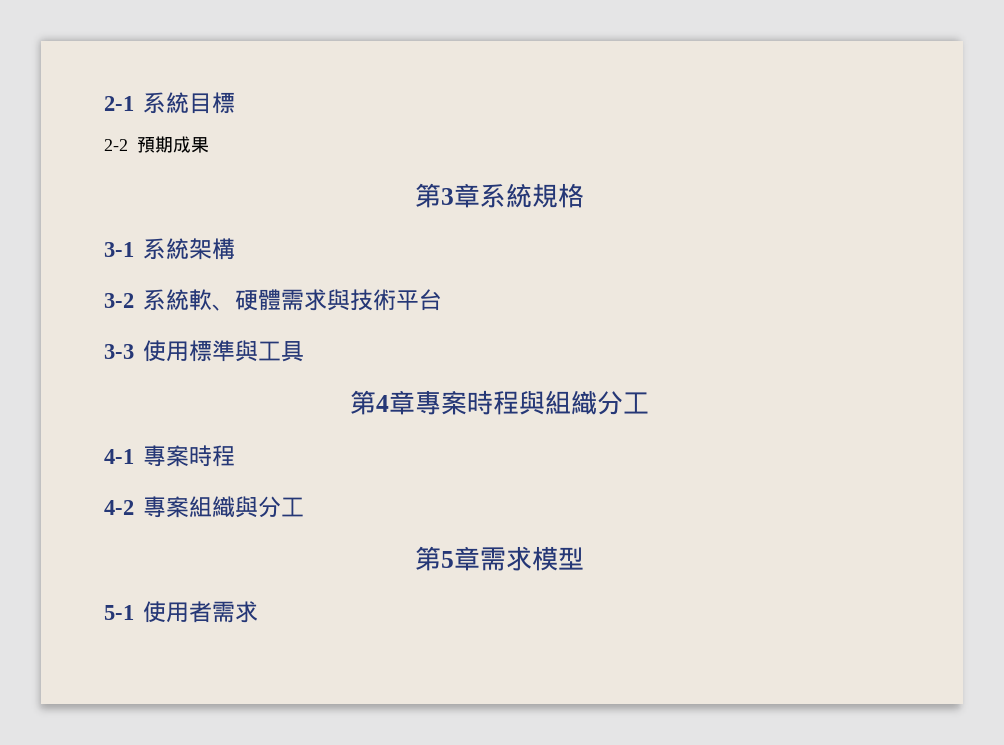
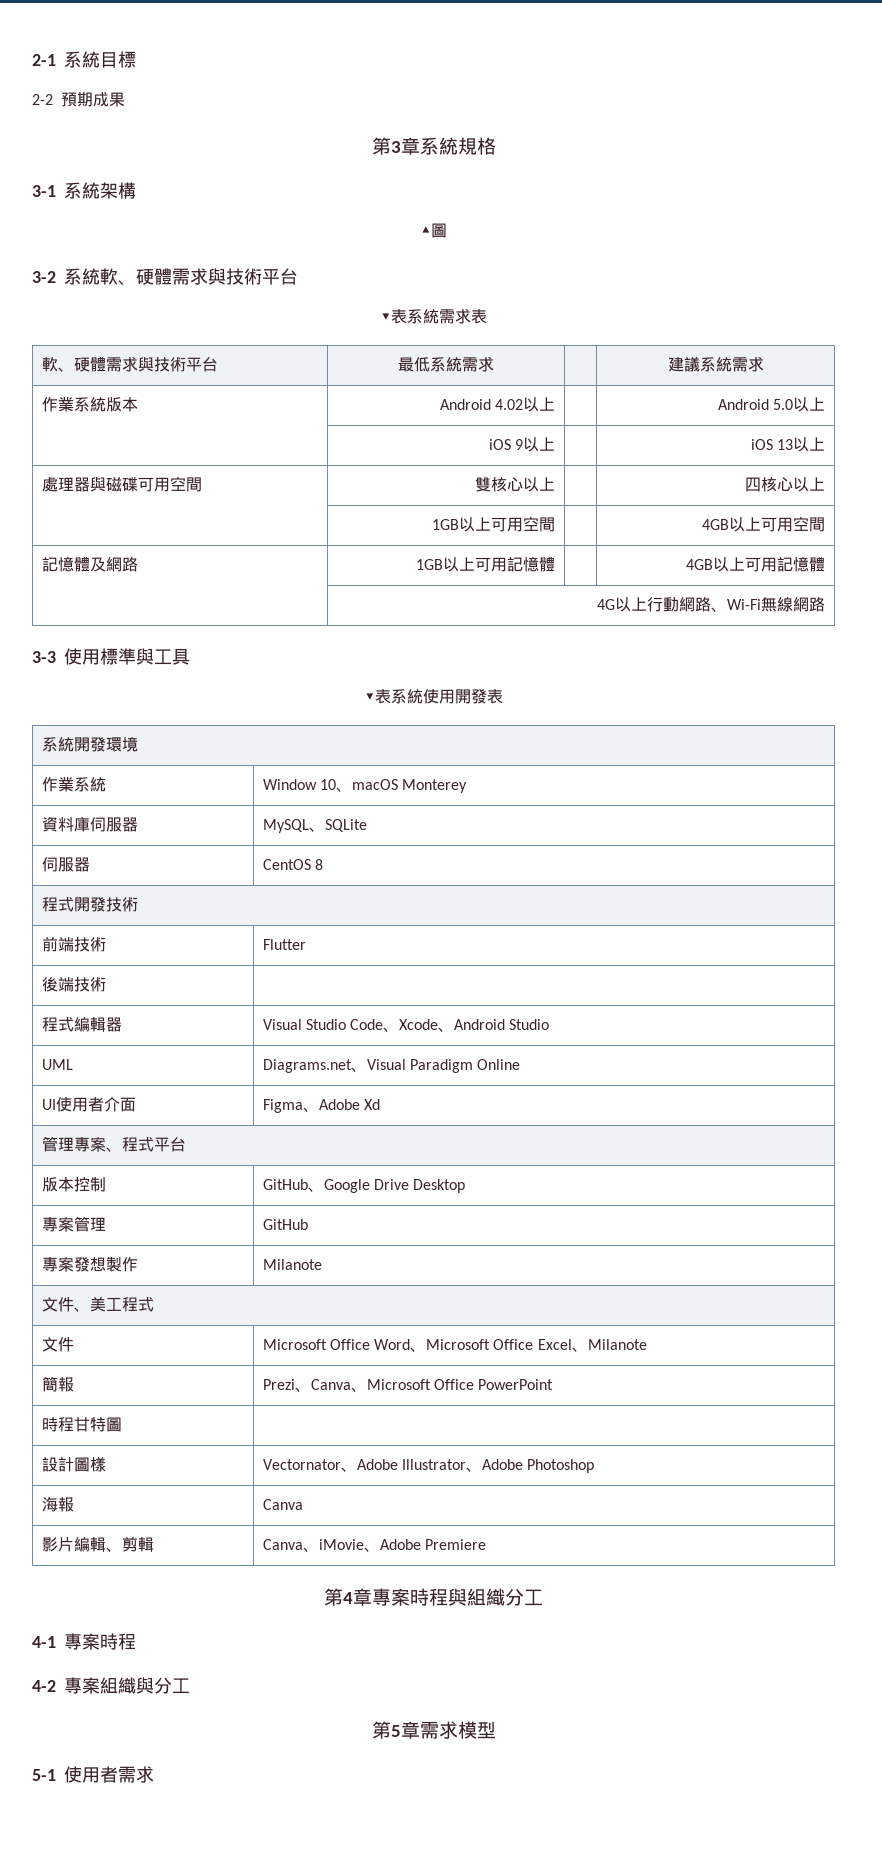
+ ▲圖
+ ▼表系統需求表
+ 軟、硬體需求與技術平台 | 最低系統需求 | | 建議系統需求
+ 作業系統版本 | Android 4.02以上 | | Android 5.0以上
+ | iOS 9以上 | | iOS 13以上
+ 處理器與磁碟可用空間 | 雙核心以上 | | 四核心以上
+ | 1GB以上可用空間 | | 4GB以上可用空間
+ 記憶體及網路 | 1GB以上可用記憶體 | | 4GB以上可用記憶體
+ | 4G以上行動網路、Wi-Fi無線網路
+ ▼表系統使用開發表
+ 系統開發環境
+ 作業系統 | Window 10、macOS Monterey
+ 資料庫伺服器 | MySQL、SQLite
+ 伺服器 | CentOS 8
+ 程式開發技術
+ 前端技術 | Flutter
+ 後端技術 |
+ 程式編輯器 | Visual Studio Code、Xcode、Android Studio
+ UML | Diagrams.net、Visual Paradigm Online
+ UI使用者介面 | Figma、Adobe Xd
+ 管理專案、程式平台
+ 版本控制 | GitHub、Google Drive Desktop
+ 專案管理 | GitHub
+ 專案發想製作 | Milanote
+ 文件、美工程式
+ 文件 | Microsoft Office Word、Microsoft Office Excel、Milanote
+ 簡報 | Prezi、Canva、Microsoft Office PowerPoint
+ 時程甘特圖 |
+ 設計圖樣 | Vectornator、Adobe Illustrator、Adobe Photoshop
+ 海報 | Canva
+ 影片編輯、剪輯 | Canva、iMovie、Adobe Premiere

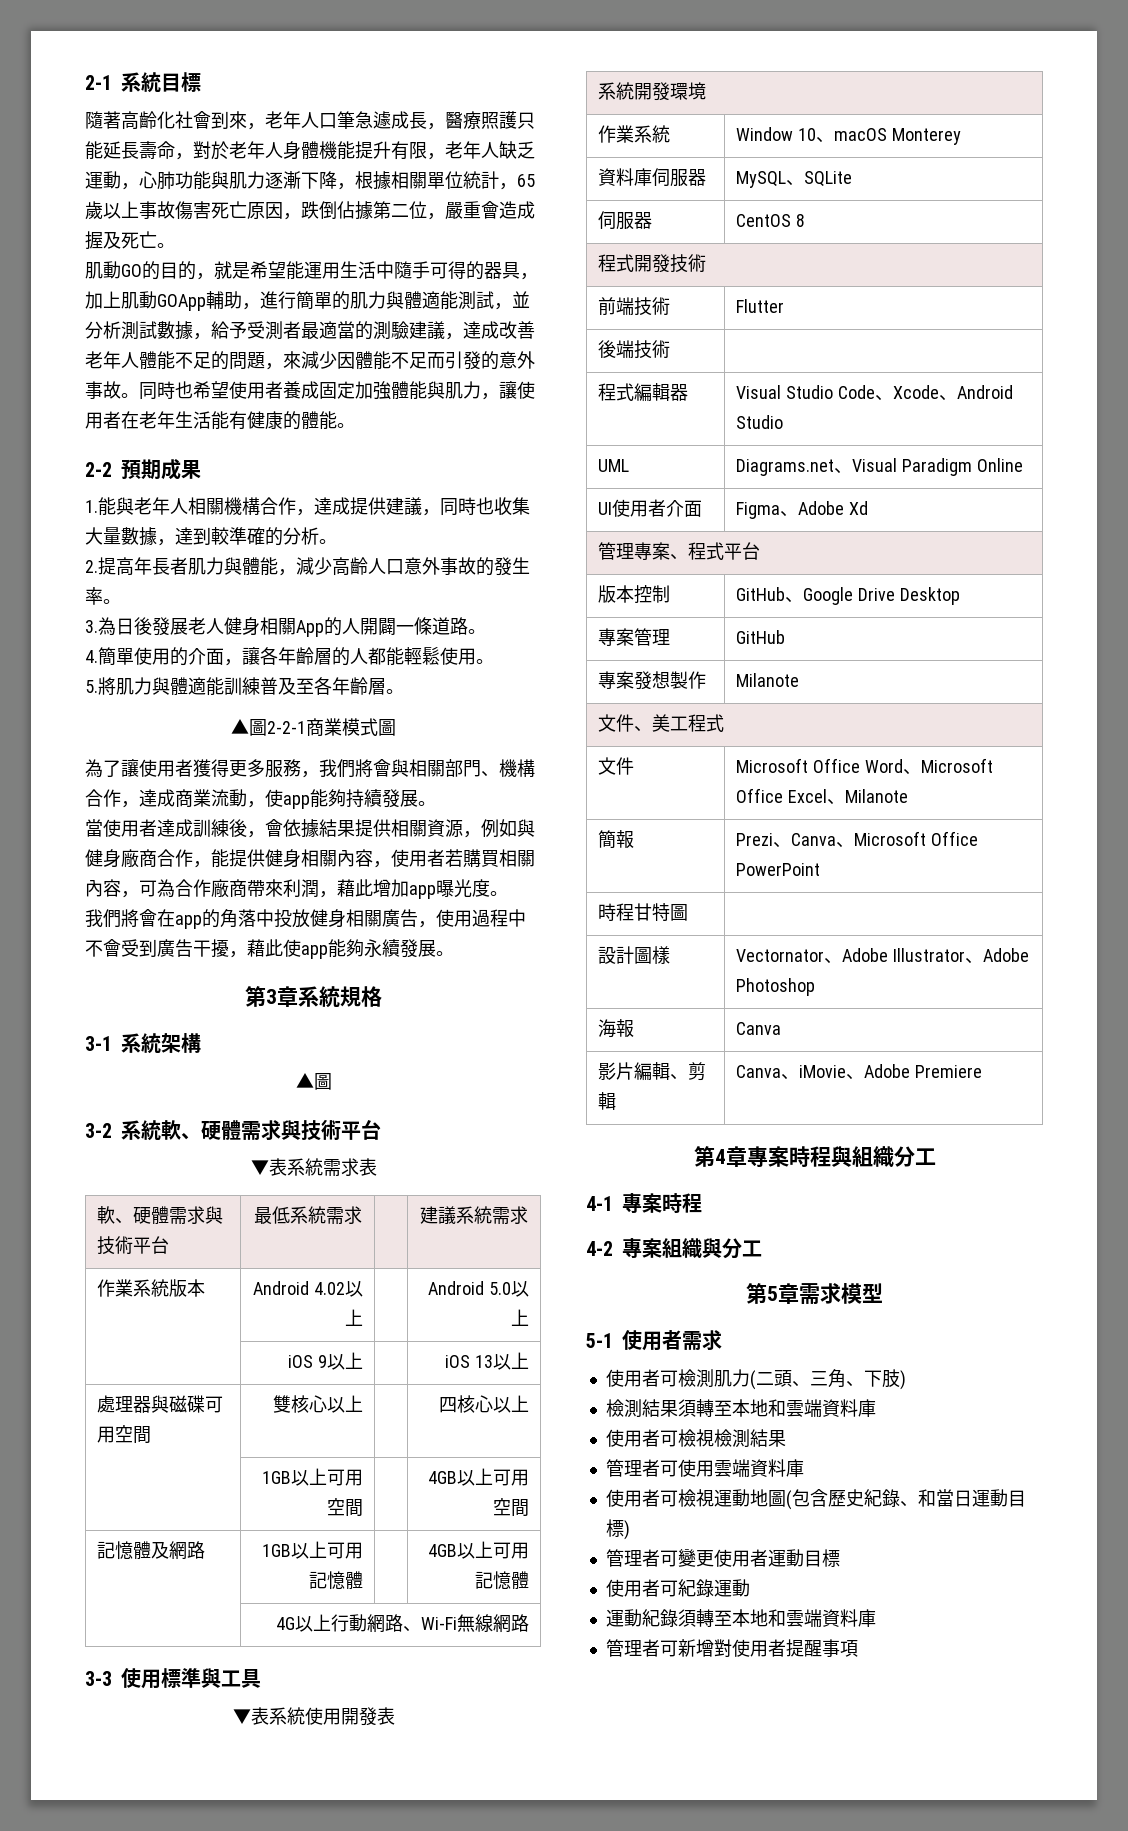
+ 隨著高齡化社會到來，老年人口筆急遽成長，醫療照護只能延長壽命，對於老年人身體機能提升有限，老年人缺乏運動，心肺功能與肌力逐漸下降，根據相關單位統計，65歲以上事故傷害死亡原因，跌倒佔據第二位，嚴重會造成握及死亡。
+ 肌動GO的目的，就是希望能運用生活中隨手可得的器具，加上肌動GOApp輔助，進行簡單的肌力與體適能測試，並分析測試數據，給予受測者最適當的測驗建議，達成改善老年人體能不足的問題，來減少因體能不足而引發的意外事故。同時也希望使用者養成固定加強體能與肌力，讓使用者在老年生活能有健康的體能。
  2-2預期成果
+ 1.能與老年人相關機構合作，達成提供建議，同時也收集大量數據，達到較準確的分析。
+ 2.提高年長者肌力與體能，減少高齡人口意外事故的發生率。
+ 3.為日後發展老人健身相關App的人開闢一條道路。
+ 4.簡單使用的介面，讓各年齡層的人都能輕鬆使用。
+ 5.將肌力與體適能訓練普及至各年齡層。
+ ▲圖2-2-1商業模式圖
+ 為了讓使用者獲得更多服務，我們將會與相關部門、機構合作，達成商業流動，使app能夠持續發展。
+ 當使用者達成訓練後，會依據結果提供相關資源，例如與健身廠商合作，能提供健身相關內容，使用者若購買相關內容，可為合作廠商帶來利潤，藉此增加app曝光度。
+ 我們將會在app的角落中投放健身相關廣告，使用過程中不會受到廣告干擾，藉此使app能夠永續發展。
+ 使用者可檢測肌力(二頭、三角、下肢)
+ 檢測結果須轉至本地和雲端資料庫
+ 使用者可檢視檢測結果
+ 管理者可使用雲端資料庫
+ 使用者可檢視運動地圖(包含歷史紀錄、和當日運動目標)
+ 管理者可變更使用者運動目標
+ 使用者可紀錄運動
+ 運動紀錄須轉至本地和雲端資料庫
+ 管理者可新增對使用者提醒事項

